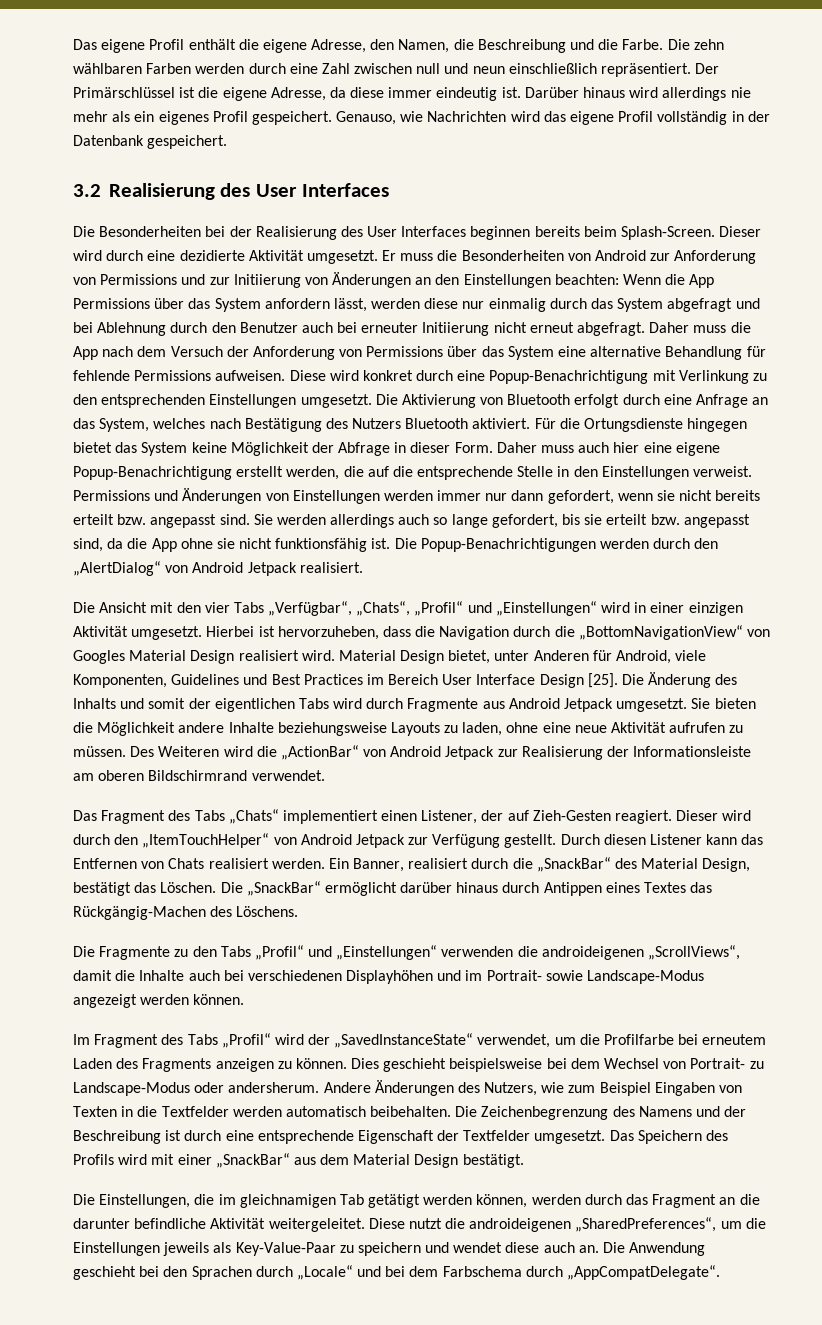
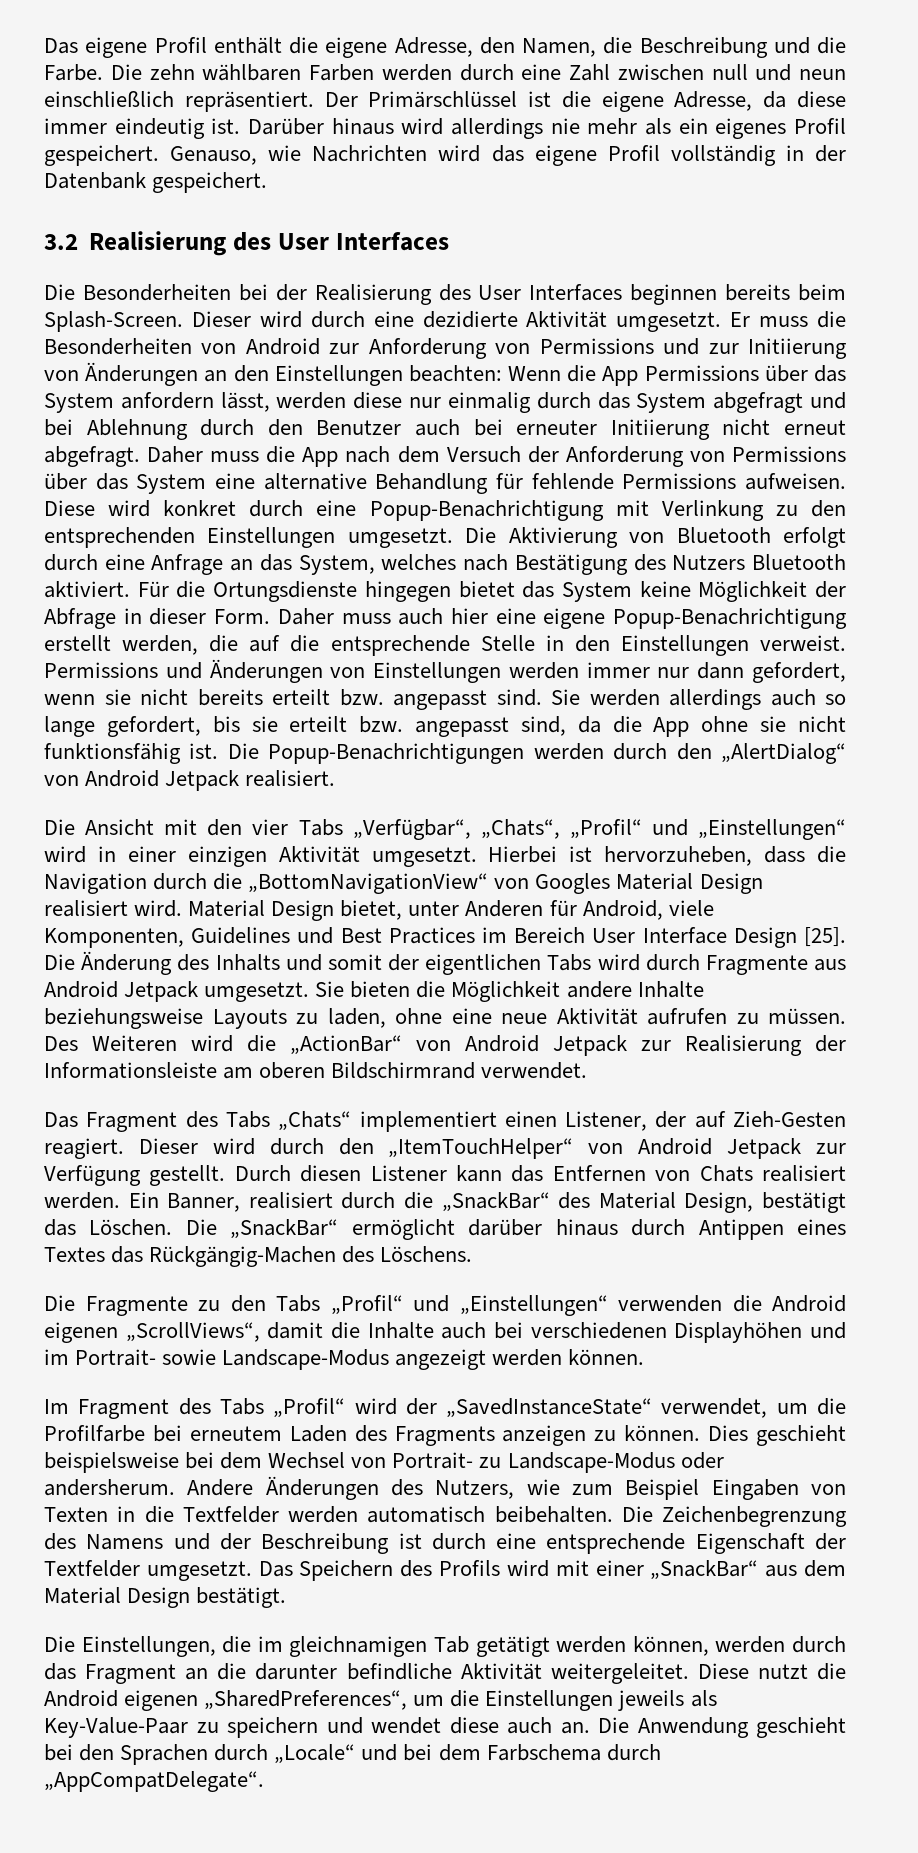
- Die Fragmente zu den Tabs „Profil“ und „Einstellungen“ verwenden die androideigenen „ScrollViews“, damit die Inhalte auch bei verschiedenen Displayhöhen und im Portrait- sowie Landscape-Modus angezeigt werden können.
+ Die Fragmente zu den Tabs „Profil“ und „Einstellungen“ verwenden die Android eigenen „ScrollViews“, damit die Inhalte auch bei verschiedenen Displayhöhen und im Portrait- sowie Landscape-Modus angezeigt werden können.
- Diese nutzt die androideigenen „SharedPreferences“, um die Einstellungen jeweils als Key-Value-Paar zu speichern und wendet diese auch an.
+ Diese nutzt die Android eigenen „SharedPreferences“, um die Einstellungen jeweils als Key-Value-Paar zu speichern und wendet diese auch an.

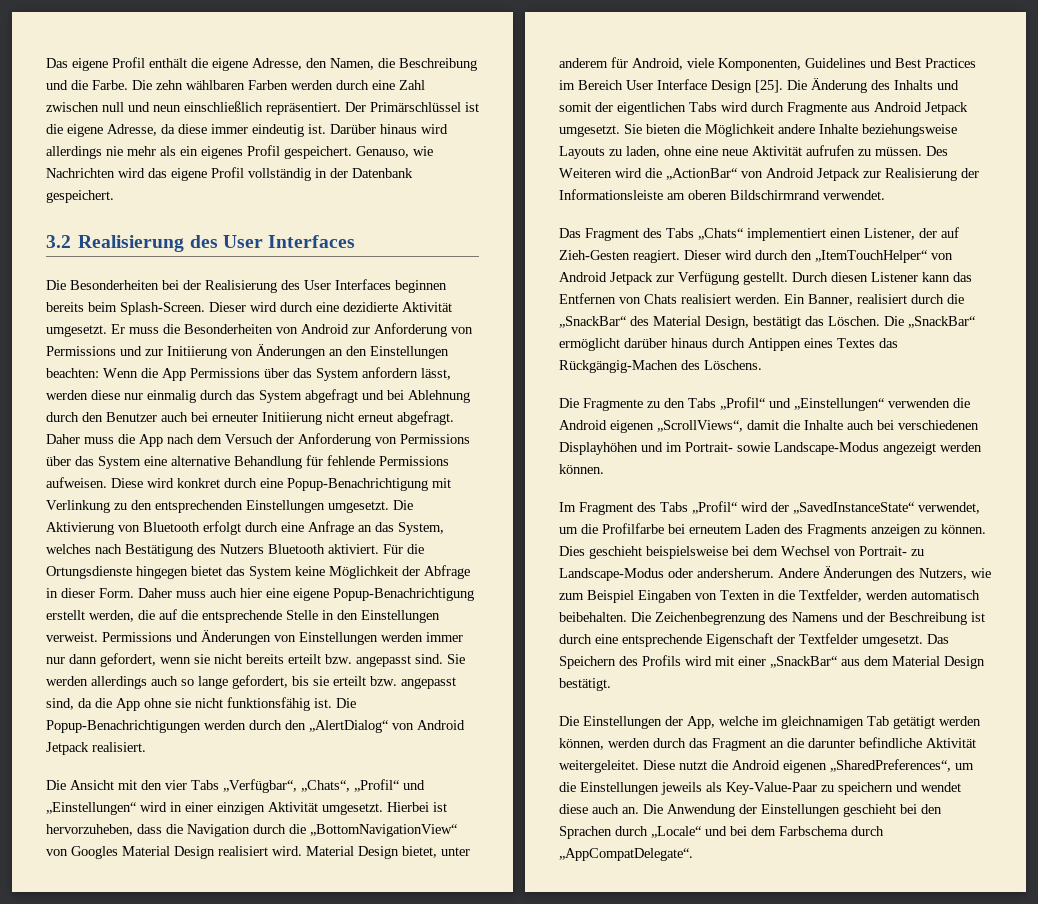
- Material Design bietet, unter Anderen für Android, viele Komponenten, Guidelines und Best Practices im Bereich User Interface Design [25].
+ Material Design bietet, unter anderem für Android, viele Komponenten, Guidelines und Best Practices im Bereich User Interface Design [25].
- Andere Änderungen des Nutzers, wie zum Beispiel Eingaben von Texten in die Textfelder werden automatisch beibehalten.
+ Andere Änderungen des Nutzers, wie zum Beispiel Eingaben von Texten in die Textfelder, werden automatisch beibehalten.
- Die Einstellungen, die im gleichnamigen Tab getätigt werden können, werden durch das Fragment an die darunter befindliche Aktivität weitergeleitet.
+ Die Einstellungen der App, welche im gleichnamigen Tab getätigt werden können, werden durch das Fragment an die darunter befindliche Aktivität weitergeleitet.
- Die Anwendung geschieht bei den Sprachen durch „Locale“ und bei dem Farbschema durch „AppCompatDelegate“.
+ Die Anwendung der Einstellungen geschieht bei den Sprachen durch „Locale“ und bei dem Farbschema durch „AppCompatDelegate“.

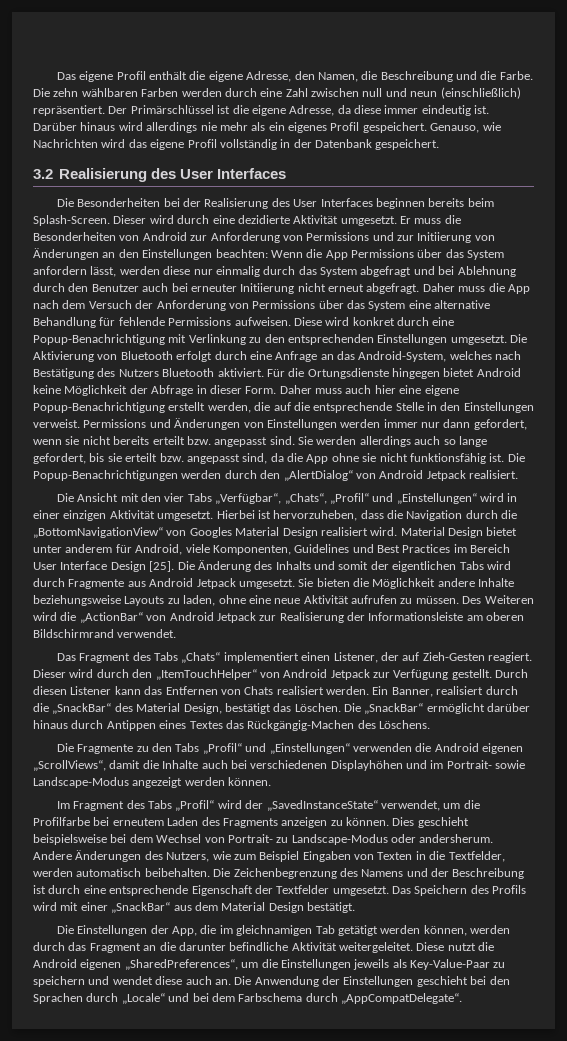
- Die zehn wählbaren Farben werden durch eine Zahl zwischen null und neun einschließlich repräsentiert.
+ Die zehn wählbaren Farben werden durch eine Zahl zwischen null und neun (einschließlich) repräsentiert.
- Die Aktivierung von Bluetooth erfolgt durch eine Anfrage an das System, welches nach Bestätigung des Nutzers Bluetooth aktiviert.
+ Die Aktivierung von Bluetooth erfolgt durch eine Anfrage an das Android-System, welches nach Bestätigung des Nutzers Bluetooth aktiviert.
- Für die Ortungsdienste hingegen bietet das System keine Möglichkeit der Abfrage in dieser Form.
+ Für die Ortungsdienste hingegen bietet Android keine Möglichkeit der Abfrage in dieser Form.
- Material Design bietet, unter anderem für Android, viele Komponenten, Guidelines und Best Practices im Bereich User Interface Design [25].
+ Material Design bietet unter anderem für Android, viele Komponenten, Guidelines und Best Practices im Bereich User Interface Design [25].
- Die Einstellungen der App, welche im gleichnamigen Tab getätigt werden können, werden durch das Fragment an die darunter befindliche Aktivität weitergeleitet.
+ Die Einstellungen der App, die im gleichnamigen Tab getätigt werden können, werden durch das Fragment an die darunter befindliche Aktivität weitergeleitet.

